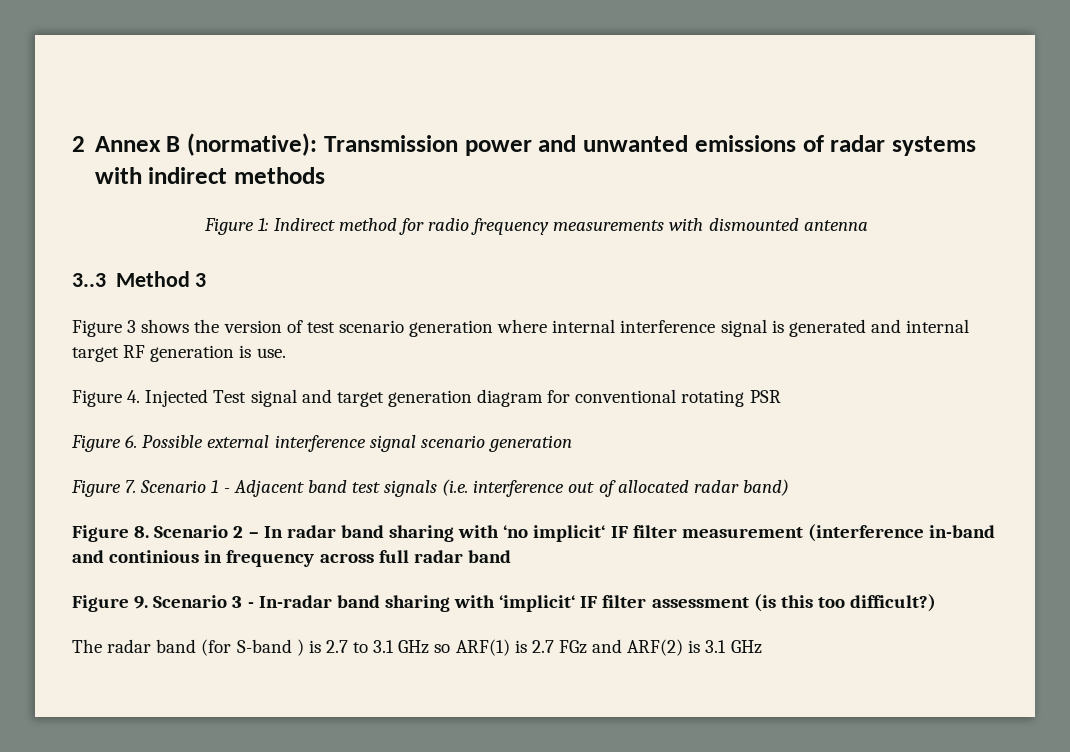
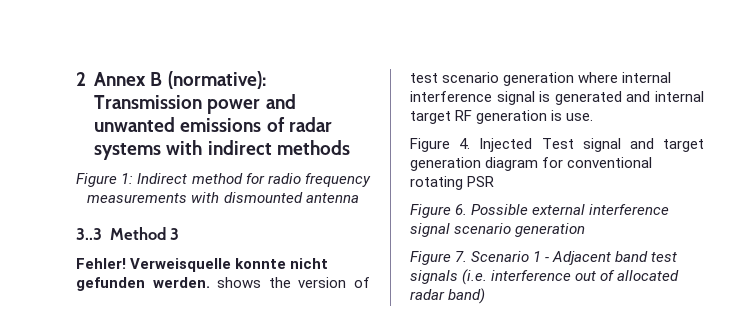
- Figure 3 shows the version of test scenario generation where internal interference signal is generated and internal target RF generation is use.
+ Fehler! Verweisquelle konnte nicht gefunden werden. shows the version of test scenario generation where internal interference signal is generated and internal target RF generation is use.
- Figure 8. Scenario 2 – In radar band sharing with ‘no implicit‘ IF filter measurement (interference in-band and continious in frequency across full radar band
- Figure 9. Scenario 3 - In-radar band sharing with ‘implicit‘ IF filter assessment (is this too difficult?)
- The radar band (for S-band ) is 2.7 to 3.1 GHz so ARF(1) is 2.7 FGz and ARF(2) is 3.1 GHz

